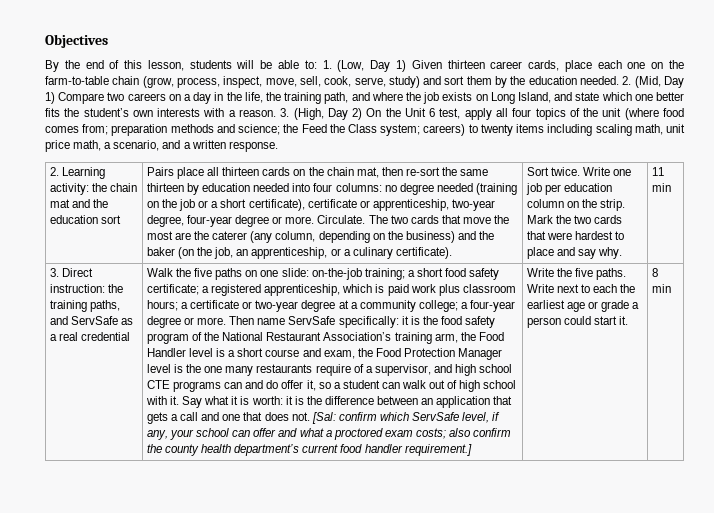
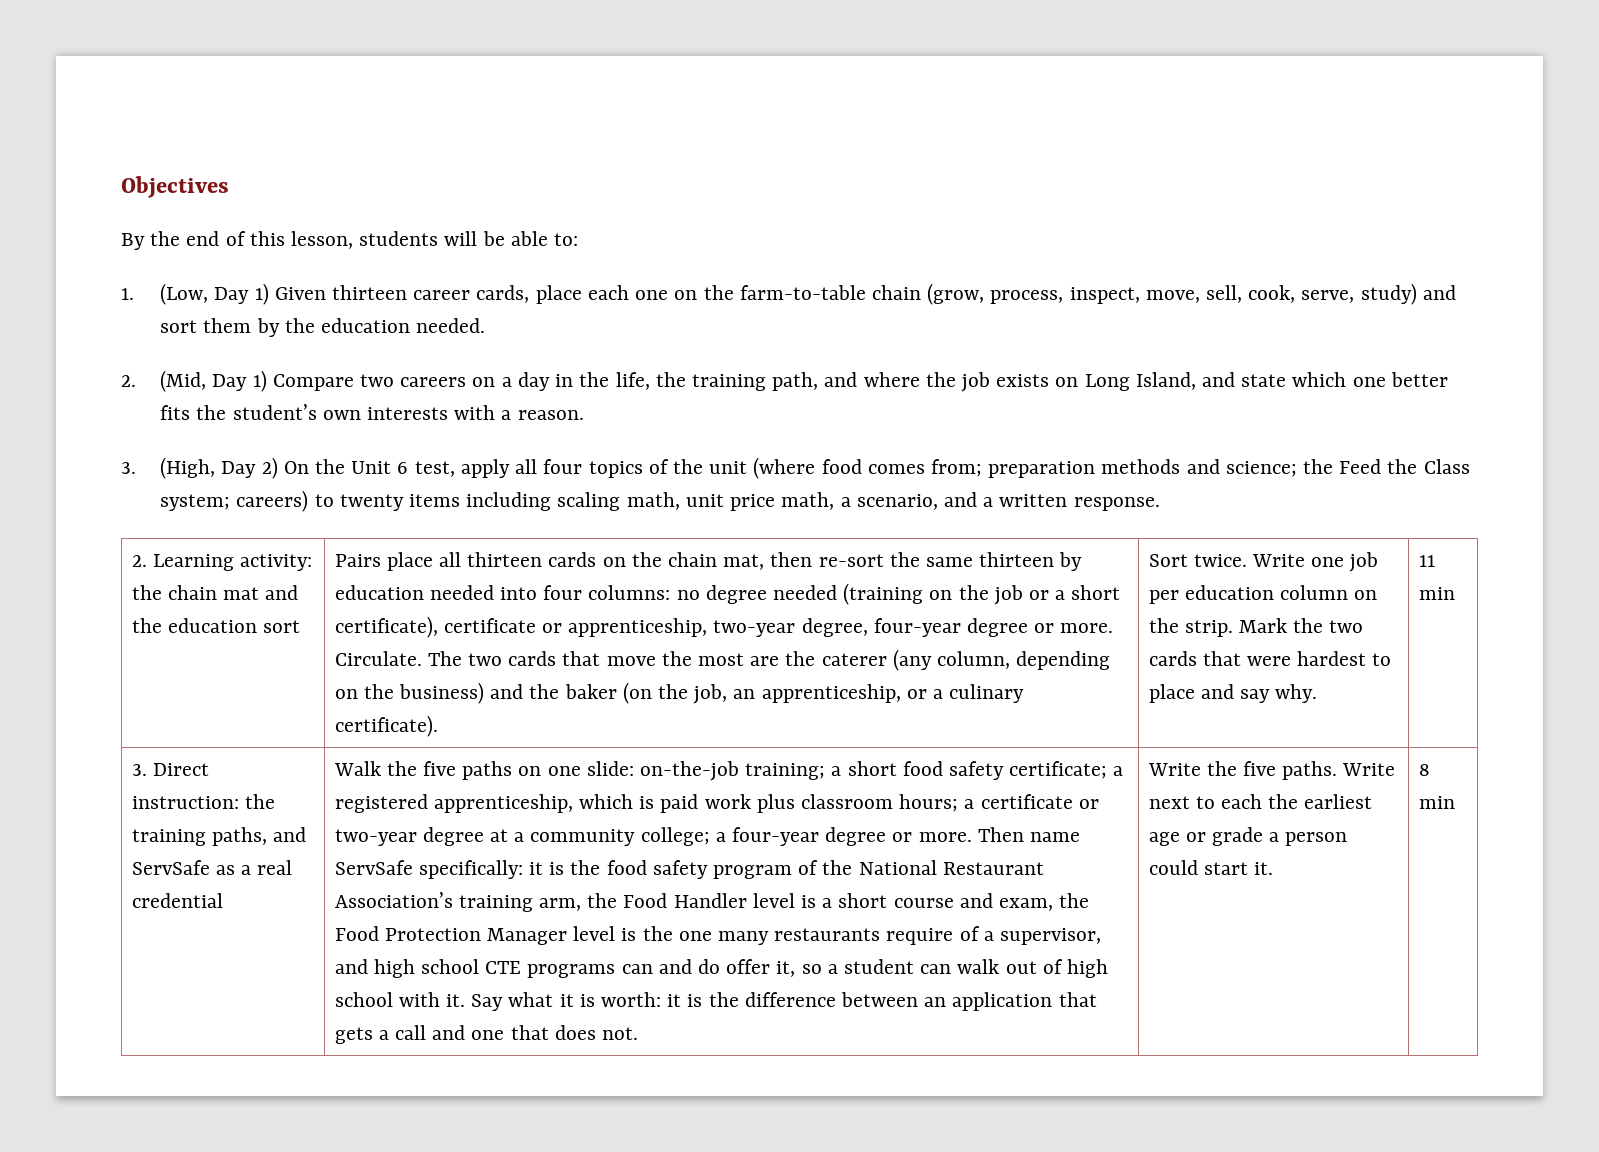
- By the end of this lesson, students will be able to: 1. (Low, Day 1) Given thirteen career cards, place each one on the farm-to-table chain (grow, process, inspect, move, sell, cook, serve, study) and sort them by the education needed. 2. (Mid, Day 1) Compare two careers on a day in the life, the training path, and where the job exists on Long Island, and state which one better fits the student’s own interests with a reason. 3. (High, Day 2) On the Unit 6 test, apply all four topics of the unit (where food comes from;
+ By the end of this lesson, students will be able to:
+ 1. (Low, Day 1) Given thirteen career cards, place each one on the farm-to-table chain (grow, process, inspect, move, sell, cook, serve, study) and sort them by the education needed.
+ 2. (Mid, Day 1) Compare two careers on a day in the life, the training path, and where the job exists on Long Island, and state which one better fits the student’s own interests with a reason.
+ 3. (High, Day 2) On the Unit 6 test, apply all four topics of the unit (where food comes from;
- [Sal: confirm which ServSafe level, if any, your school can offer and what a proctored exam costs; also confirm the county health department’s current food handler requirement.]

